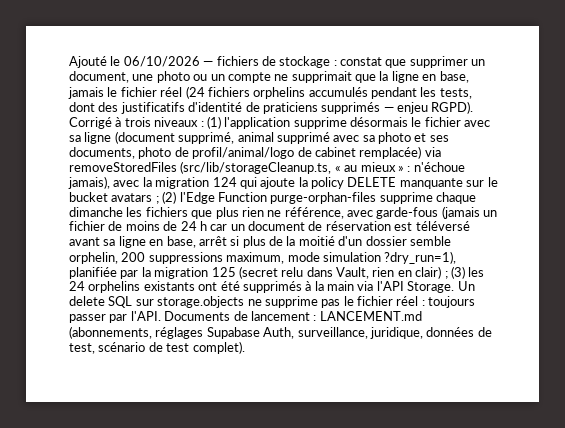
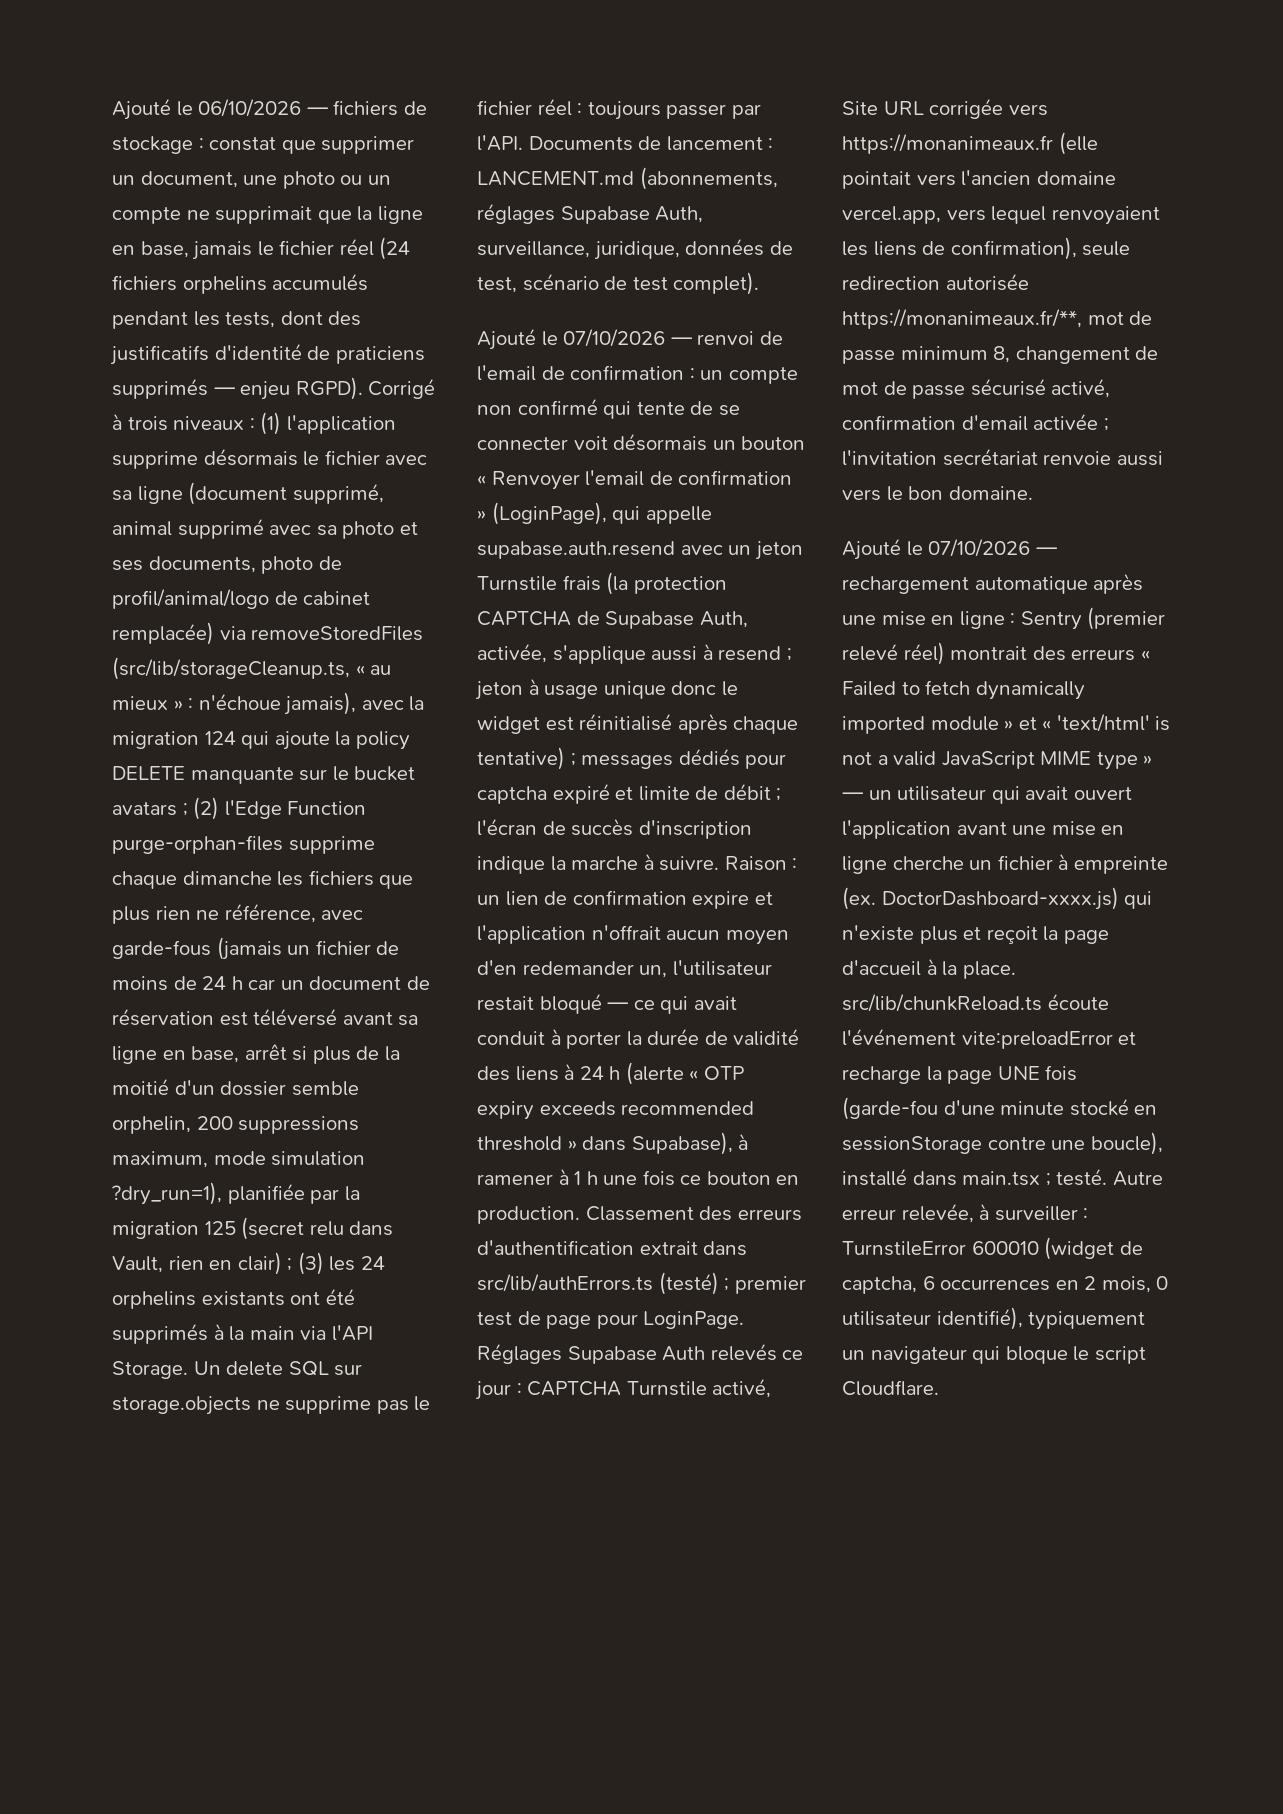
+ Ajouté le 07/10/2026 — renvoi de l'email de confirmation : un compte non confirmé qui tente de se connecter voit désormais un bouton « Renvoyer l'email de confirmation » (LoginPage), qui appelle supabase.auth.resend avec un jeton Turnstile frais (la protection CAPTCHA de Supabase Auth, activée, s'applique aussi à resend ; jeton à usage unique donc le widget est réinitialisé après chaque tentative) ; messages dédiés pour captcha expiré et limite de débit ; l'écran de succès d'inscription indique la marche à suivre. Raison : un lien de confirmation expire et l'application n'offrait aucun moyen d'en redemander un, l'utilisateur restait bloqué — ce qui avait conduit à porter la durée de validité des liens à 24 h (alerte « OTP expiry exceeds recommended threshold » dans Supabase), à ramener à 1 h une fois ce bouton en production. Classement des erreurs d'authentification extrait dans src/lib/authErrors.ts (testé) ; premier test de page pour LoginPage. Réglages Supabase Auth relevés ce jour : CAPTCHA Turnstile activé, Site URL corrigée vers https://monanimeaux.fr (elle pointait vers l'ancien domaine vercel.app, vers lequel renvoyaient les liens de confirmation), seule redirection autorisée https://monanimeaux.fr/**, mot de passe minimum 8, changement de mot de passe sécurisé activé, confirmation d'email activée ; l'invitation secrétariat renvoie aussi vers le bon domaine.
+ Ajouté le 07/10/2026 — rechargement automatique après une mise en ligne : Sentry (premier relevé réel) montrait des erreurs « Failed to fetch dynamically imported module » et « 'text/html' is not a valid JavaScript MIME type » — un utilisateur qui avait ouvert l'application avant une mise en ligne cherche un fichier à empreinte (ex. DoctorDashboard-xxxx.js) qui n'existe plus et reçoit la page d'accueil à la place. src/lib/chunkReload.ts écoute l'événement vite:preloadError et recharge la page UNE fois (garde-fou d'une minute stocké en sessionStorage contre une boucle), installé dans main.tsx ; testé. Autre erreur relevée, à surveiller : TurnstileError 600010 (widget de captcha, 6 occurrences en 2 mois, 0 utilisateur identifié), typiquement un navigateur qui bloque le script Cloudflare.

